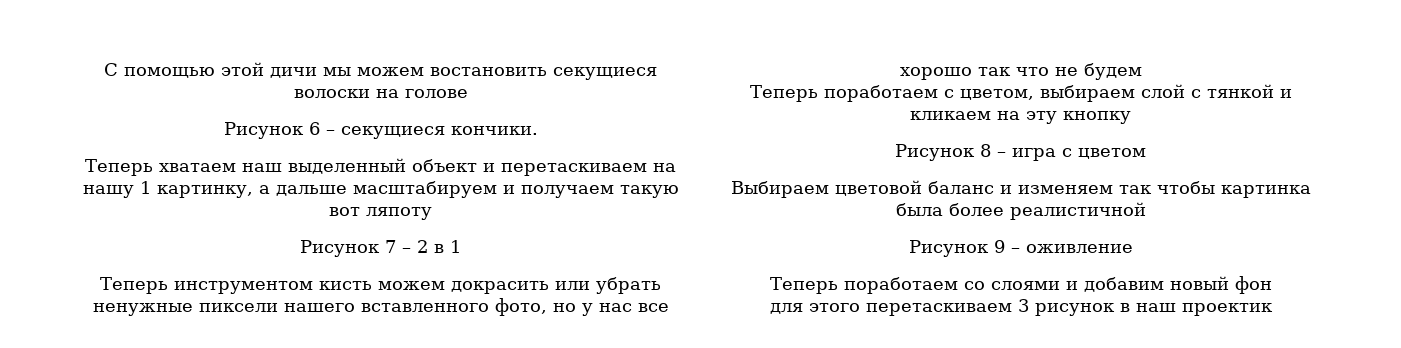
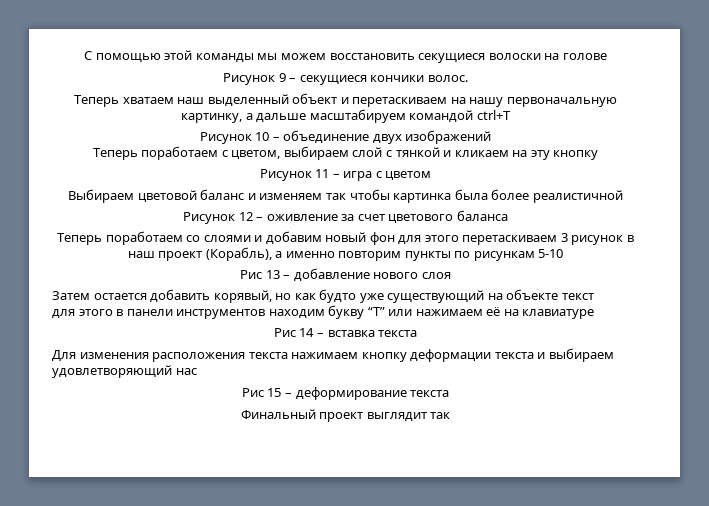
- С помощью этой дичи мы можем востановить секущиеся волоски на голове
+ С помощью этой команды мы можем восстановить секущиеся волоски на голове
- Рисунок 6 – секущиеся кончики.
+ Рисунок 9 – секущиеся кончики волос.
- Теперь хватаем наш выделенный объект и перетаскиваем на нашу 1 картинку, а дальше масштабируем и получаем такую вот ляпоту
- Рисунок 7 – 2 в 1
- Теперь инструментом кисть можем докрасить или убрать ненужные пиксели нашего вставленного фото, но у нас все хорошо так что не будем
+ Теперь хватаем наш выделенный объект и перетаскиваем на нашу первоначальную картинку, а дальше масштабируем командой ctrl+T
+ Рисунок 10 – объединение двух изображений
- Рисунок 8 – игра с цветом
+ Рисунок 11 – игра с цветом
- Рисунок 9 – оживление
+ Рисунок 12 – оживление за счет цветового баланса
- Теперь поработаем со слоями и добавим новый фон
- для этого перетаскиваем 3 рисунок в наш проектик
+ Теперь поработаем со слоями и добавим новый фон для этого перетаскиваем 3 рисунок в наш проект (Корабль), а именно повторим пункты по рисункам 5-10
+ Рис 13 – добавление нового слоя
+ Затем остается добавить корявый, но как будто уже существующий на объекте текст
+ для этого в панели инструментов находим букву “T” или нажимаем её на клавиатуре
+ Рис 14 – вставка текста
+ Для изменения расположения текста нажимаем кнопку деформации текста и выбираем удовлетворяющий нас
+ Рис 15 – деформирование текста
+ Финальный проект выглядит так

